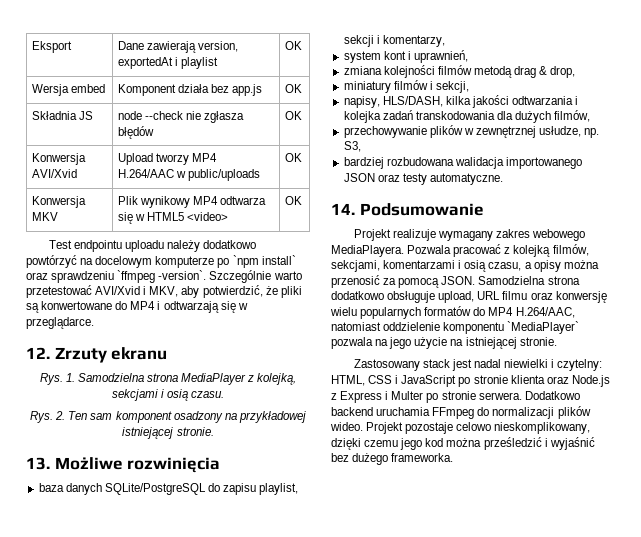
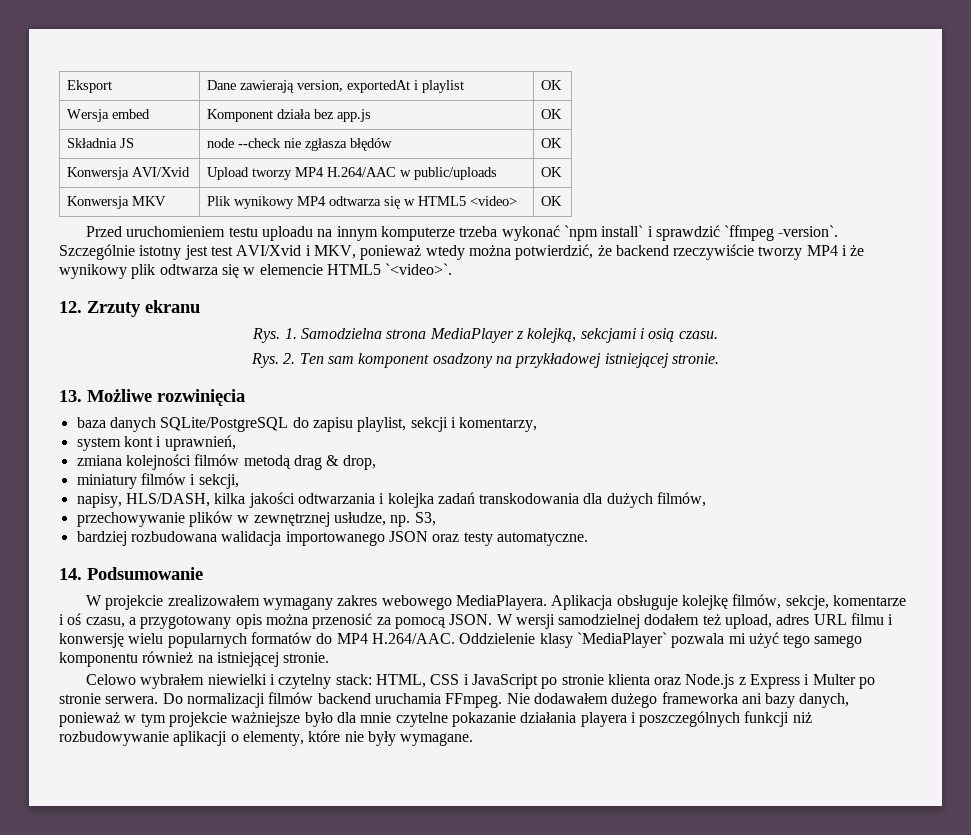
- Test endpointu uploadu należy dodatkowo powtórzyć na docelowym komputerze po `npm install` oraz sprawdzeniu `ffmpeg -version`. Szczególnie warto przetestować AVI/Xvid i MKV, aby potwierdzić, że pliki są konwertowane do MP4 i odtwarzają się w przeglądarce.
+ Przed uruchomieniem testu uploadu na innym komputerze trzeba wykonać `npm install` i sprawdzić `ffmpeg -version`. Szczególnie istotny jest test AVI/Xvid i MKV, ponieważ wtedy można potwierdzić, że backend rzeczywiście tworzy MP4 i że wynikowy plik odtwarza się w elemencie HTML5 `<video>`.
- Projekt realizuje wymagany zakres webowego MediaPlayera.
+ W projekcie zrealizowałem wymagany zakres webowego MediaPlayera.
- Pozwala pracować z kolejką filmów, sekcjami, komentarzami i osią czasu, a opisy można przenosić za pomocą JSON.
+ Aplikacja obsługuje kolejkę filmów, sekcje, komentarze i oś czasu, a przygotowany opis można przenosić za pomocą JSON.
- Samodzielna strona dodatkowo obsługuje upload, URL filmu oraz konwersję wielu popularnych formatów do MP4 H.264/AAC, natomiast oddzielenie komponentu `MediaPlayer` pozwala na jego użycie na istniejącej stronie.
- Zastosowany stack jest nadal niewielki i czytelny: HTML, CSS i JavaScript po stronie klienta oraz Node.js z Express i Multer po stronie serwera.
+ W wersji samodzielnej dodałem też upload, adres URL filmu i konwersję wielu popularnych formatów do MP4 H.264/AAC. Oddzielenie klasy `MediaPlayer` pozwala mi użyć tego samego komponentu również na istniejącej stronie.
+ Celowo wybrałem niewielki i czytelny stack: HTML, CSS i JavaScript po stronie klienta oraz Node.js z Express i Multer po stronie serwera.
- Dodatkowo backend uruchamia FFmpeg do normalizacji plików wideo. Projekt pozostaje celowo nieskomplikowany, dzięki czemu jego kod można prześledzić i wyjaśnić bez dużego frameworka.
+ Do normalizacji filmów backend uruchamia FFmpeg. Nie dodawałem dużego frameworka ani bazy danych, ponieważ w tym projekcie ważniejsze było dla mnie czytelne pokazanie działania playera i poszczególnych funkcji niż rozbudowywanie aplikacji o elementy, które nie były wymagane.

